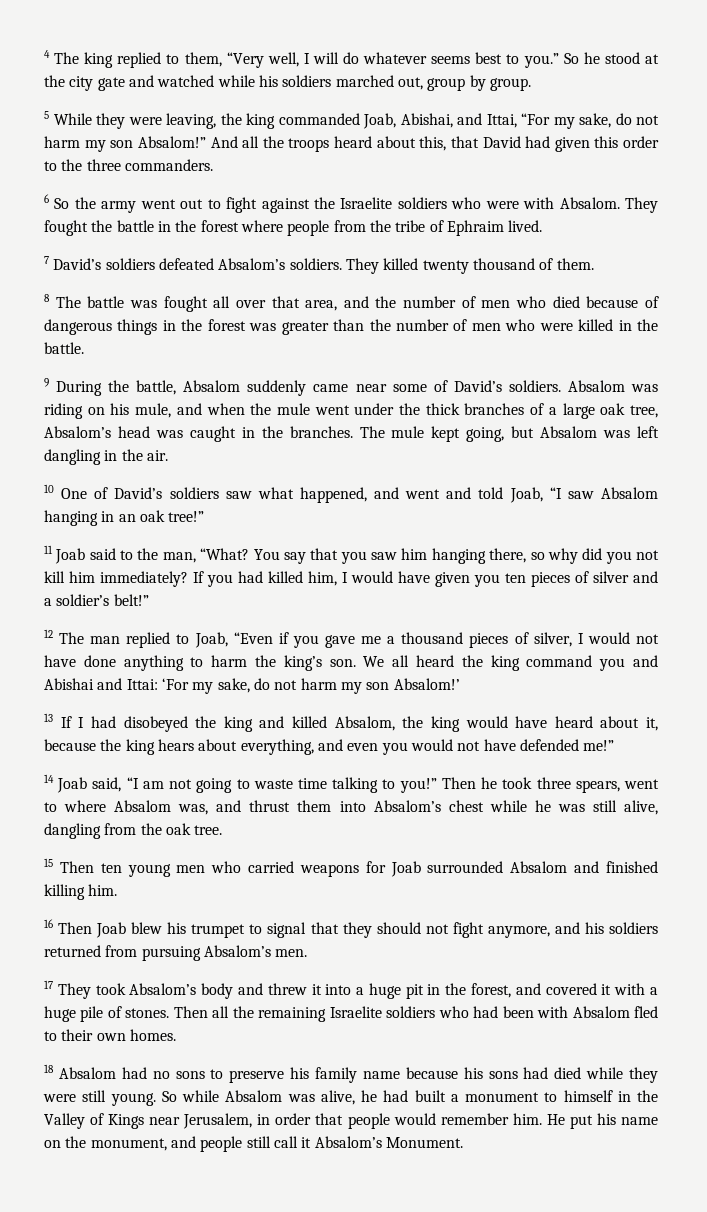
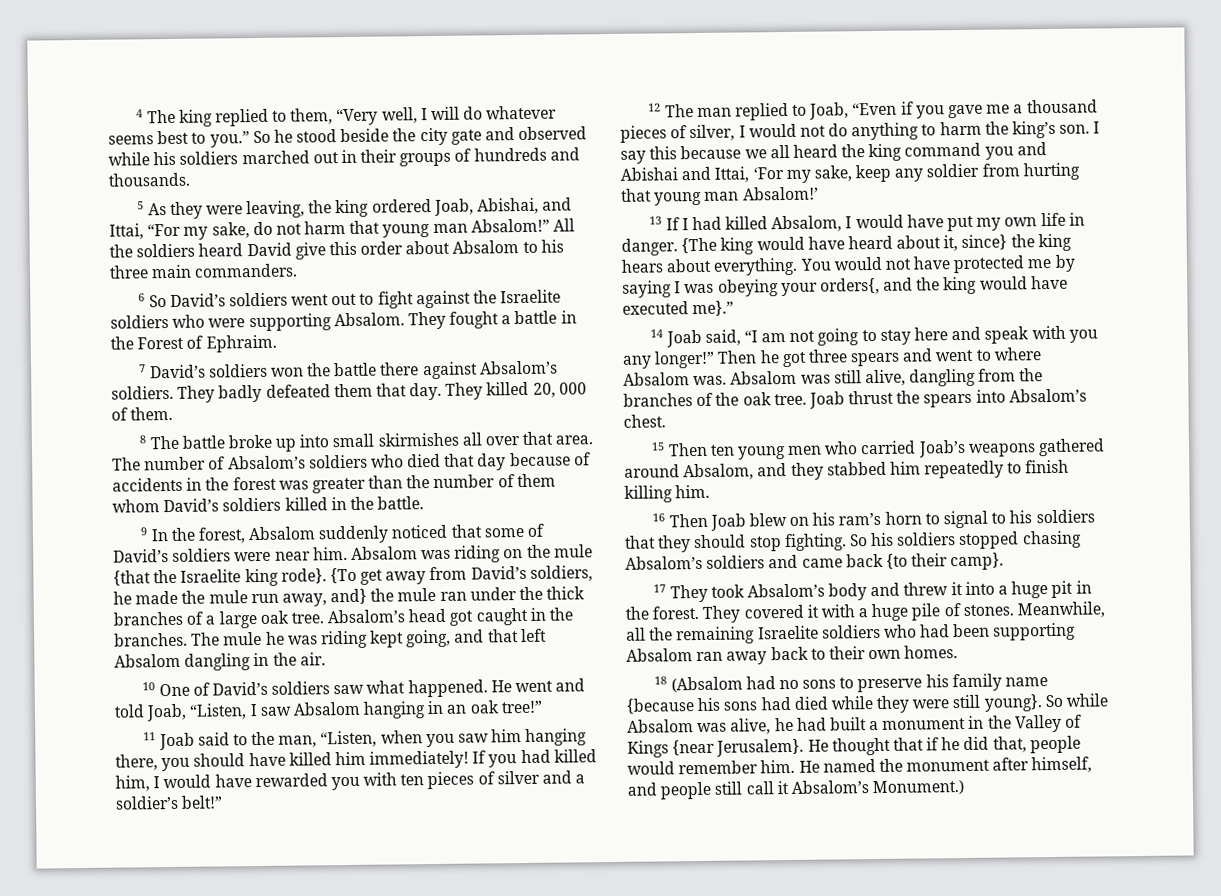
- So he stood at the city gate and watched while his soldiers marched out, group by group.
+ So he stood beside the city gate and observed while his soldiers marched out in their groups of hundreds and thousands.
- 5 While they were leaving, the king commanded Joab, Abishai, and Ittai, “For my sake, do not harm my son Absalom!” And all the troops heard about this, that David had given this order to the three commanders.
+ 5 As they were leaving, the king ordered Joab, Abishai, and Ittai, “For my sake, do not harm that young man Absalom!” All the soldiers heard David give this order about Absalom to his three main commanders.
- 6 So the army went out to fight against the Israelite soldiers who were with Absalom.
+ 6 So David’s soldiers went out to fight against the Israelite soldiers who were supporting Absalom.
- They fought the battle in the forest where people from the tribe of Ephraim lived.
- 7 David’s soldiers defeated Absalom’s soldiers. They killed twenty thousand of them.
+ They fought a battle in the Forest of Ephraim.
+ 7 David’s soldiers won the battle there against Absalom’s soldiers. They badly defeated them that day. They killed 20, 000 of them.
- 8 The battle was fought all over that area, and the number of men who died because of dangerous things in the forest was greater than the number of men who were killed in the battle.
+ 8 The battle broke up into small skirmishes all over that area. The number of Absalom’s soldiers who died that day because of accidents in the forest was greater than the number of them whom David’s soldiers killed in the battle.
- 9 During the battle, Absalom suddenly came near some of David’s soldiers. Absalom was riding on his mule, and when the mule went under the thick branches of a large oak tree, Absalom’s head was caught in the branches.
+ 9 In the forest, Absalom suddenly noticed that some of David’s soldiers were near him. Absalom was riding on the mule {that the Israelite king rode}. {To get away from David’s soldiers, he made the mule run away, and} the mule ran under the thick branches of a large oak tree. Absalom’s head got caught in the branches.
- The mule kept going, but Absalom was left dangling in the air.
+ The mule he was riding kept going, and that left Absalom dangling in the air.
- 10 One of David’s soldiers saw what happened, and went and told Joab, “I saw Absalom hanging in an oak tree!”
+ 10 One of David’s soldiers saw what happened. He went and told Joab, “Listen, I saw Absalom hanging in an oak tree!”
- 11 Joab said to the man, “What? You say that you saw him hanging there, so why did you not kill him immediately?
+ 11 Joab said to the man, “Listen, when you saw him hanging there, you should have killed him immediately!
- If you had killed him, I would have given you ten pieces of silver and a soldier’s belt!”
+ If you had killed him, I would have rewarded you with ten pieces of silver and a soldier’s belt!”
- 12 The man replied to Joab, “Even if you gave me a thousand pieces of silver, I would not have done anything to harm the king’s son.
+ 12 The man replied to Joab, “Even if you gave me a thousand pieces of silver, I would not do anything to harm the king’s son.
- We all heard the king command you and Abishai and Ittai: ‘For my sake, do not harm my son Absalom!’
+ I say this because we all heard the king command you and Abishai and Ittai, ‘For my sake, keep any soldier from hurting that young man Absalom!’
- 13 If I had disobeyed the king and killed Absalom, the king would have heard about it, because the king hears about everything, and even you would not have defended me!”
+ 13 If I had killed Absalom, I would have put my own life in danger. {The king would have heard about it, since} the king hears about everything. You would not have protected me by saying I was obeying your orders{, and the king would have executed me}.”
- 14 Joab said, “I am not going to waste time talking to you!” Then he took three spears, went to where Absalom was, and thrust them into Absalom’s chest while he was still alive, dangling from the oak tree.
+ 14 Joab said, “I am not going to stay here and speak with you any longer!” Then he got three spears and went to where Absalom was. Absalom was still alive, dangling from the branches of the oak tree. Joab thrust the spears into Absalom’s chest.
- 15 Then ten young men who carried weapons for Joab surrounded Absalom and finished killing him.
+ 15 Then ten young men who carried Joab’s weapons gathered around Absalom, and they stabbed him repeatedly to finish killing him.
- 16 Then Joab blew his trumpet to signal that they should not fight anymore, and his soldiers returned from pursuing Absalom’s men.
+ 16 Then Joab blew on his ram’s horn to signal to his soldiers that they should stop fighting. So his soldiers stopped chasing Absalom’s soldiers and came back {to their camp}.
- 17 They took Absalom’s body and threw it into a huge pit in the forest, and covered it with a huge pile of stones.
+ 17 They took Absalom’s body and threw it into a huge pit in the forest. They covered it with a huge pile of stones.
- Then all the remaining Israelite soldiers who had been with Absalom fled to their own homes.
+ Meanwhile, all the remaining Israelite soldiers who had been supporting Absalom ran away back to their own homes.
- 18 Absalom had no sons to preserve his family name because his sons had died while they were still young.
+ 18 (Absalom had no sons to preserve his family name {because his sons had died while they were still young}.
- So while Absalom was alive, he had built a monument to himself in the Valley of Kings near Jerusalem, in order that people would remember him.
+ So while Absalom was alive, he had built a monument in the Valley of Kings {near Jerusalem}. He thought that if he did that, people would remember him.
- He put his name on the monument, and people still call it Absalom’s Monument.
+ He named the monument after himself, and people still call it Absalom’s Monument.)

